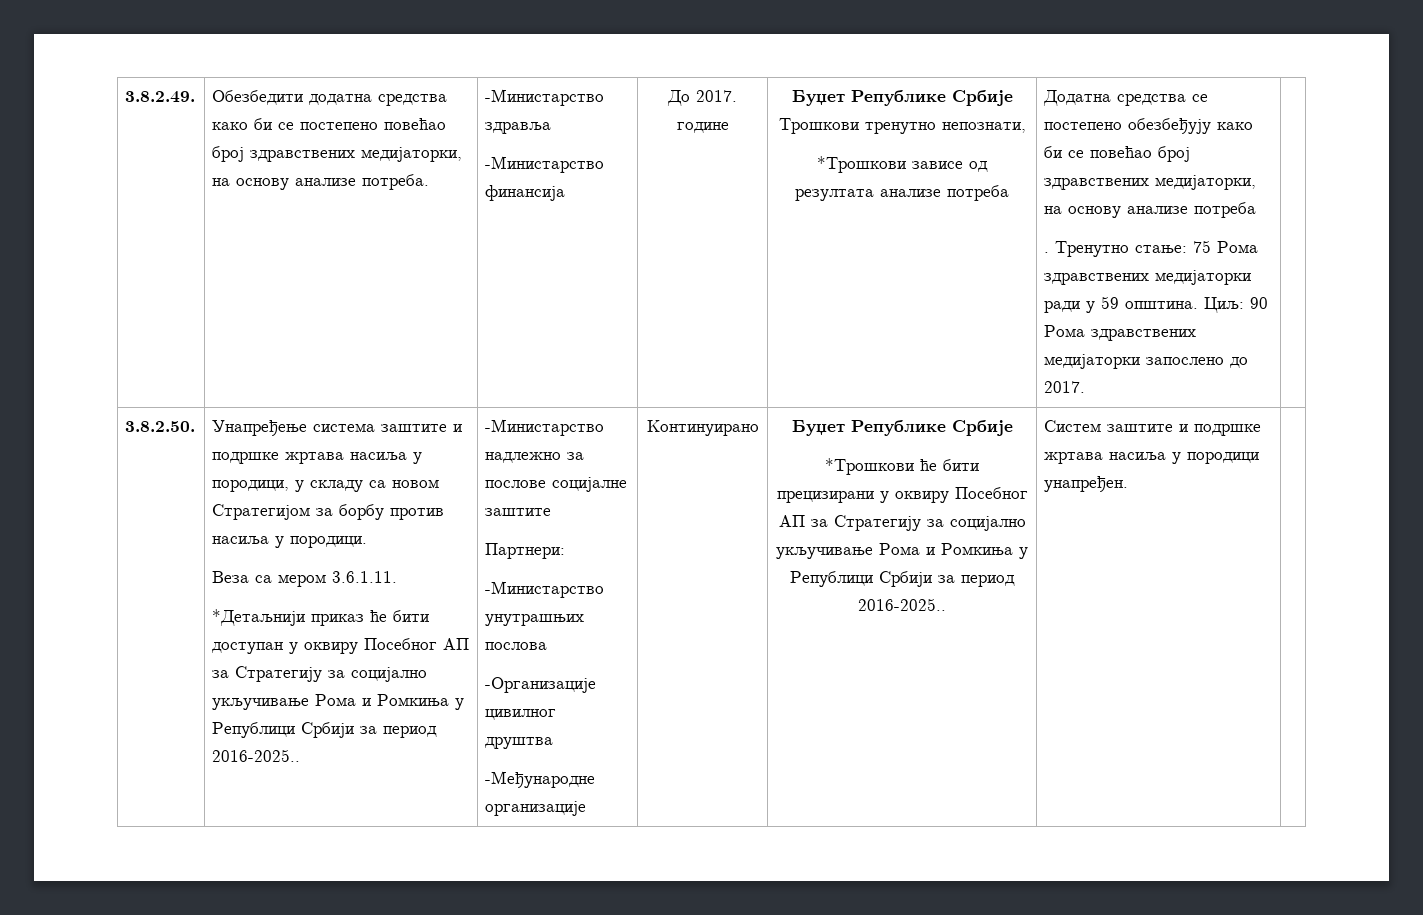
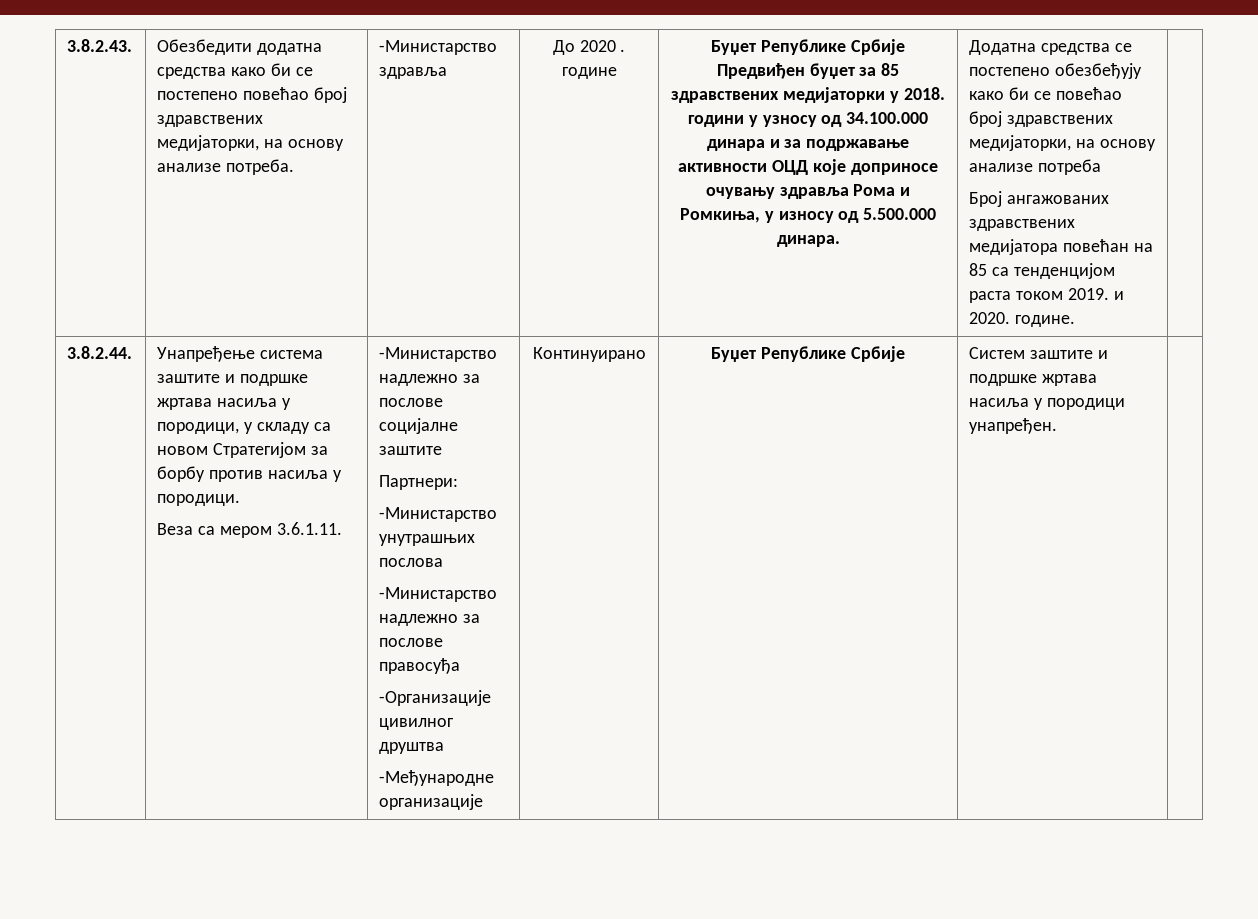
- 3.8.2.49.
+ 3.8.2.43.
- -Министарство финансија
- До 2017. године
+ До 2020 . године
- Буџет Републике Србије Трошкови тренутно непознати,
- *Трошкови зависе од резултата анализе потреба
+ Буџет Републике Србије Предвиђен буџет за 85 здравствених медијаторки у 2018. години у узносу од 34.100.000 динара и за подржавање активности ОЦД које доприносе очувању здравља Рома и Ромкиња, у износу од 5.500.000 динара.
- . Тренутно стање: 75 Рома здравствених медијаторки ради у 59 општина. Циљ: 90 Рома здравствених медијаторки запослено до 2017. |
- 3.8.2.50.
+ Број ангажованих здравствених медијатора повећан на 85 са тенденцијом раста током 2019. и 2020. године. |
+ 3.8.2.44.
- *Детаљнији приказ ће бити доступан у оквиру Посебног АП за Стратегију за социјално укључивање Рома и Ромкиња у Републици Србији за период 2016-2025..
+ -Министарство надлежно за послове правосуђа
- *Трошкови ће бити прецизирани у оквиру Посебног АП за Стратегију за социјално укључивање Рома и Ромкиња у Републици Србији за период 2016-2025..

